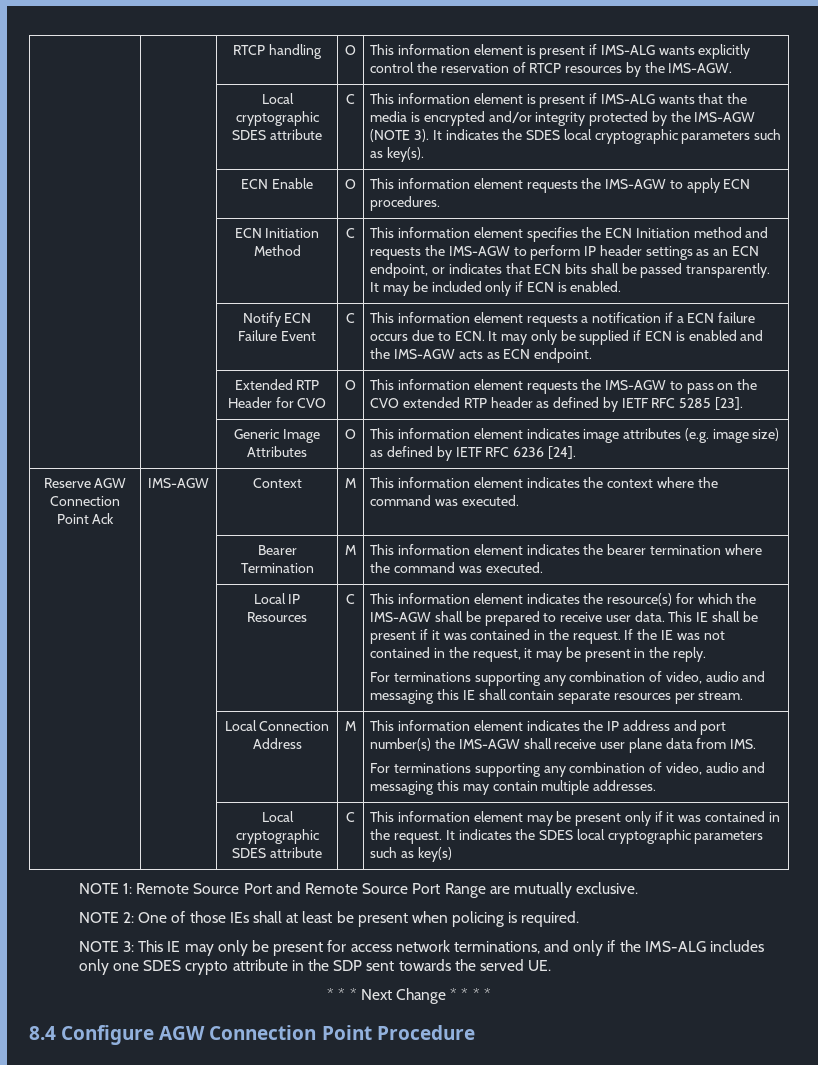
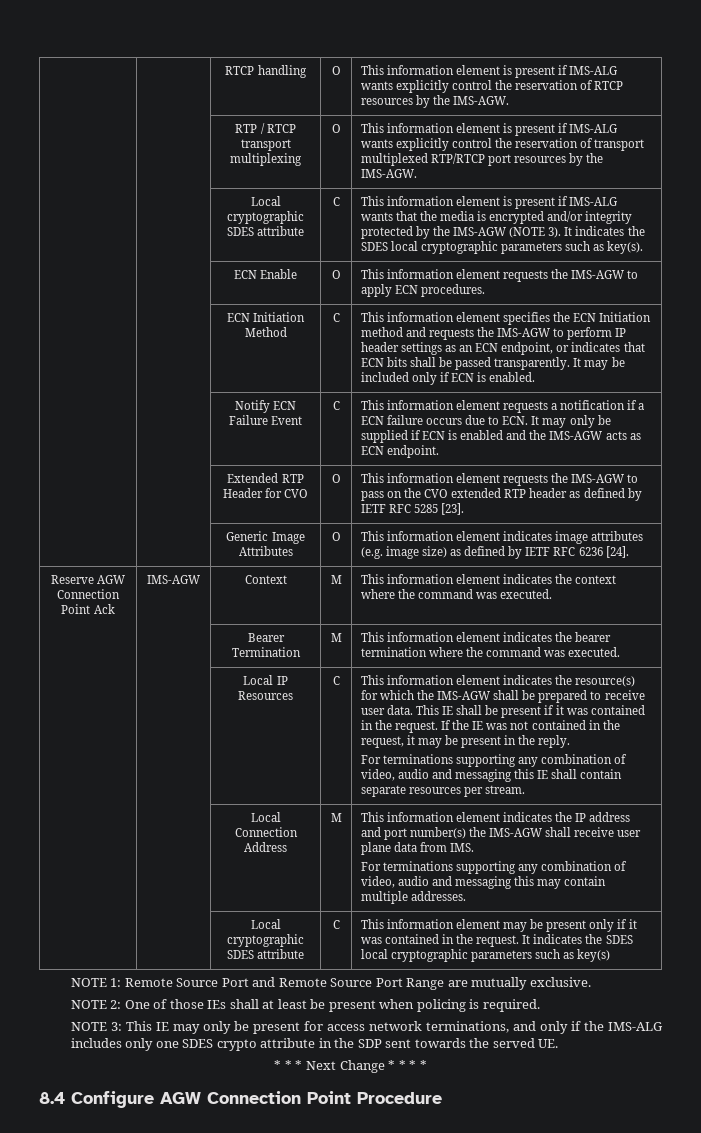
+ | | RTP / RTCP transport multiplexing | O | This information element is present if IMS-ALG wants explicitly control the reservation of transport multiplexed RTP/RTCP port resources by the IMS-AGW.

